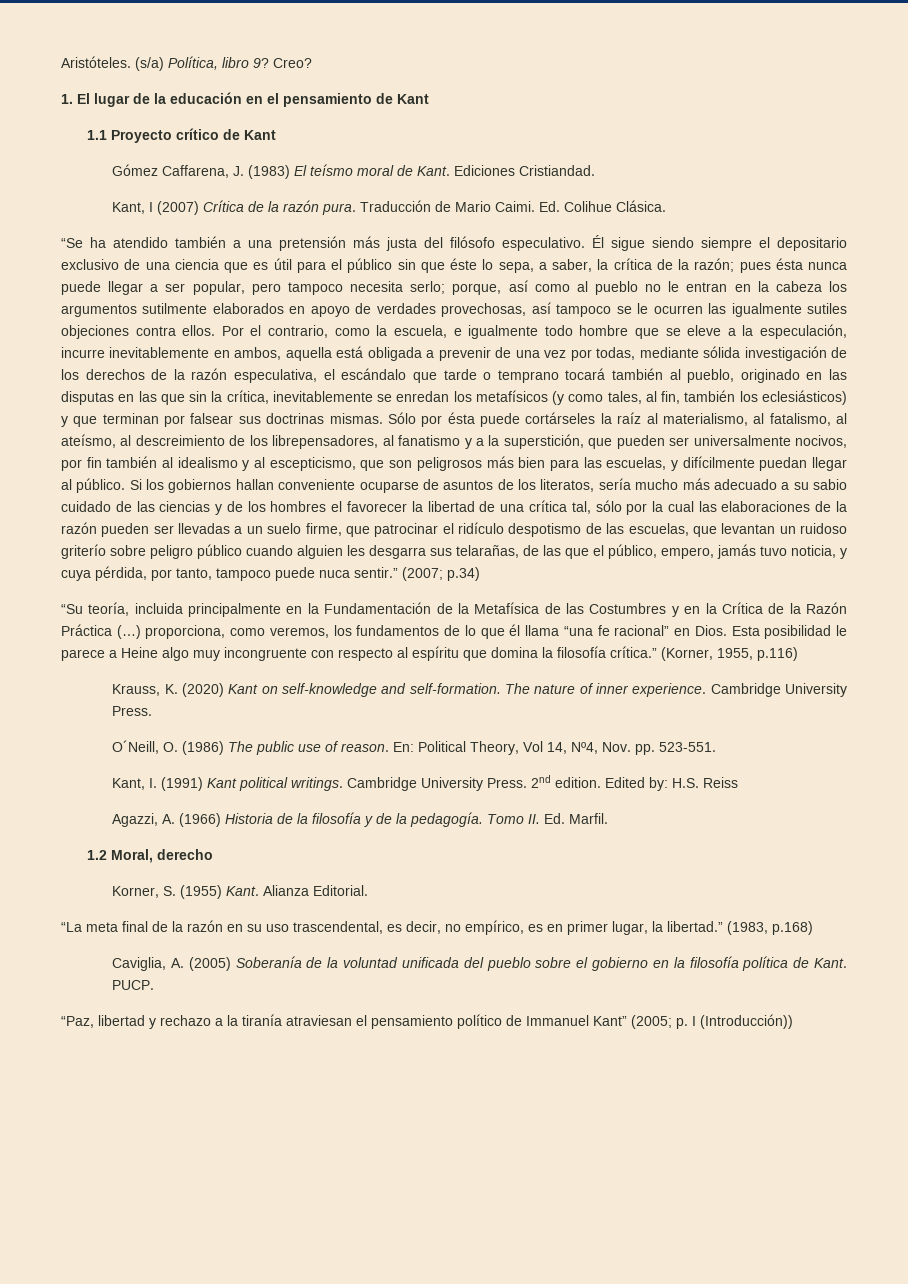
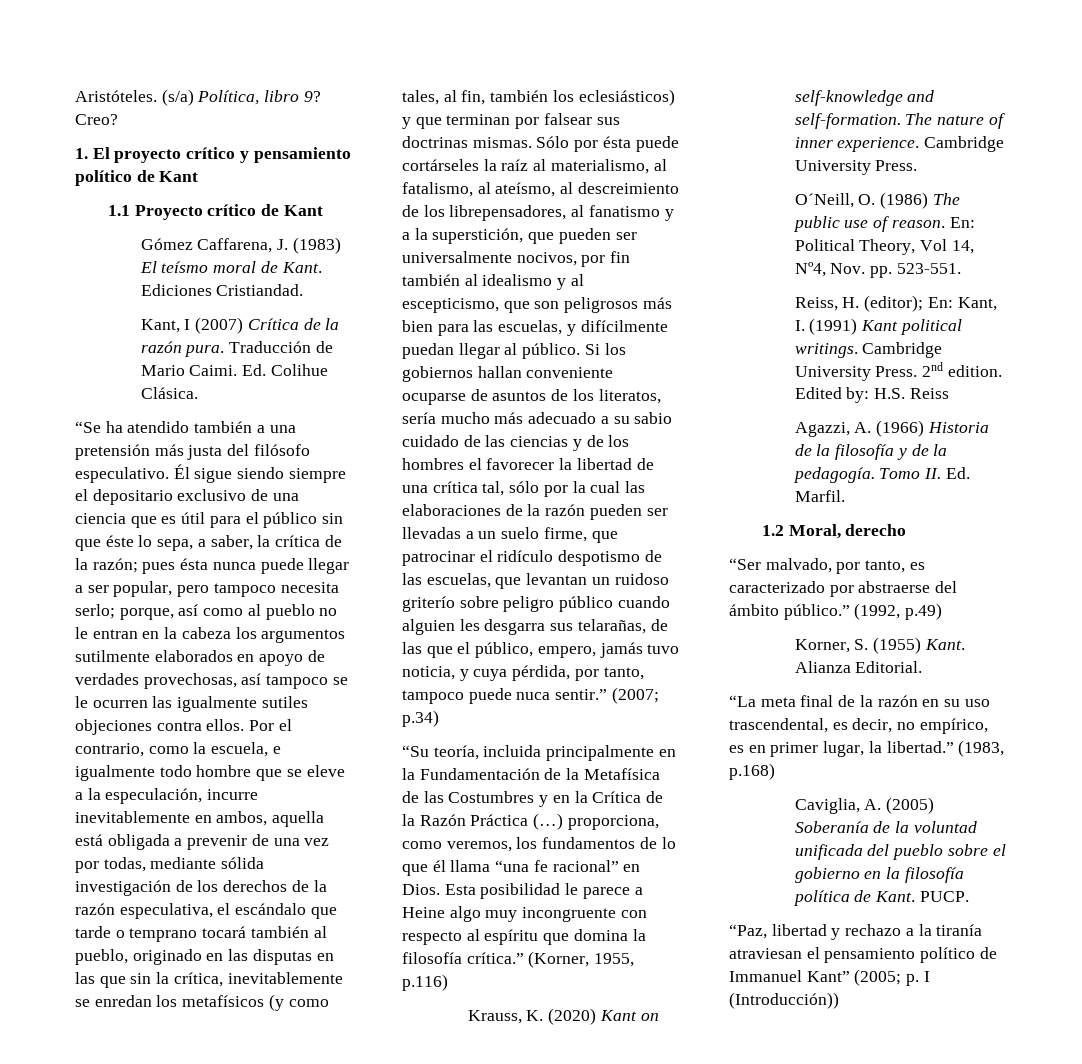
- 1. El lugar de la educación en el pensamiento de Kant
+ 1. El proyecto crítico y pensamiento político de Kant
- Kant, I. (1991) Kant political writings.
+ Reiss, H. (editor); En: Kant, I. (1991) Kant political writings.
+ “Ser malvado, por tanto, es caracterizado por abstraerse del ámbito público.” (1992, p.49)

